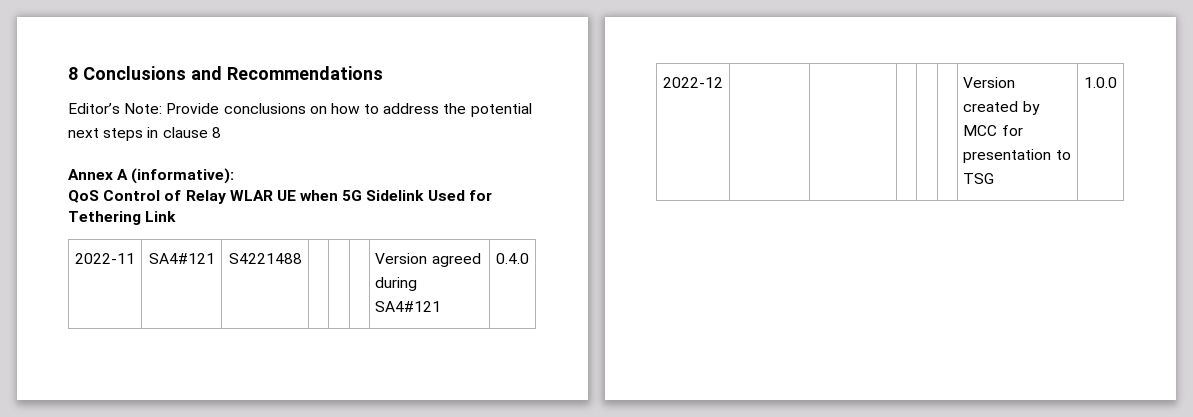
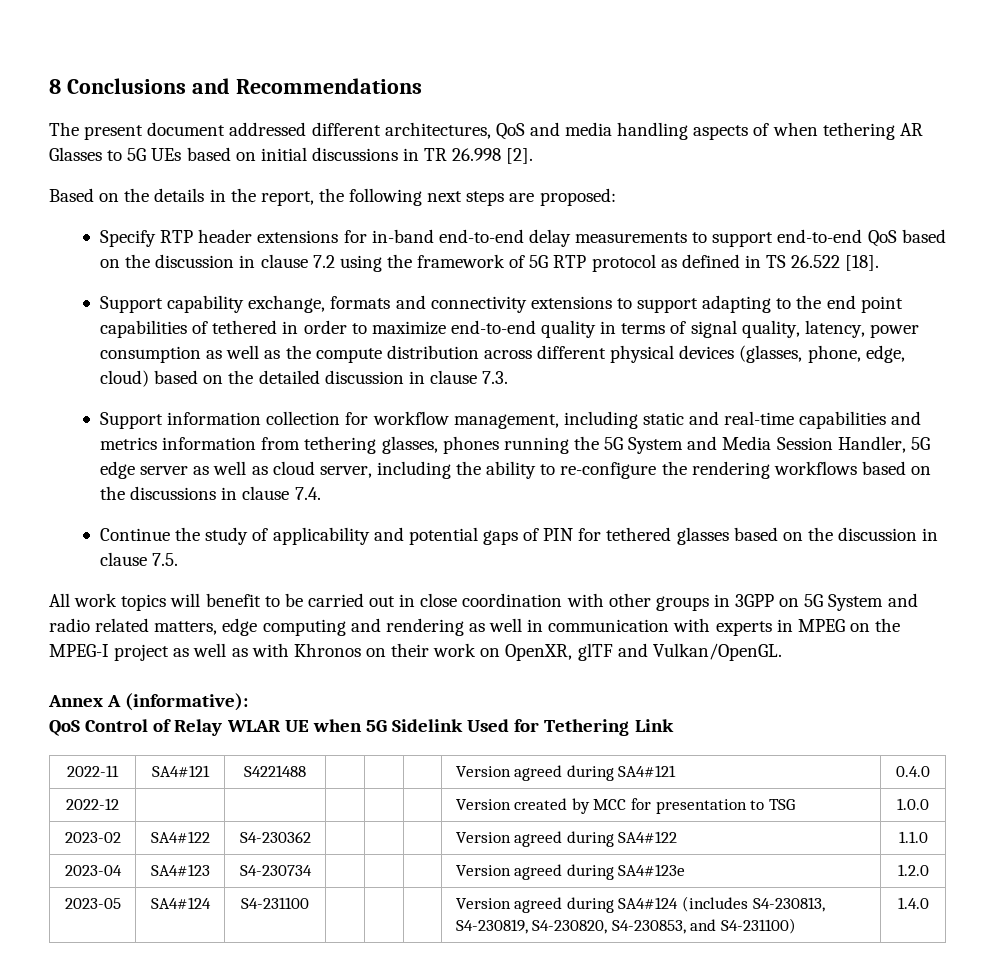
- Editor’s Note: Provide conclusions on how to address the potential next steps in clause 8
+ The present document addressed different architectures, QoS and media handling aspects of when tethering AR Glasses to 5G UEs based on initial discussions in TR 26.998 [2].
+ Based on the details in the report, the following next steps are proposed:
+ Specify RTP header extensions for in-band end-to-end delay measurements to support end-to-end QoS based on the discussion in clause 7.2 using the framework of 5G RTP protocol as defined in TS 26.522 [18].
+ Support capability exchange, formats and connectivity extensions to support adapting to the end point capabilities of tethered in order to maximize end-to-end quality in terms of signal quality, latency, power consumption as well as the compute distribution across different physical devices (glasses, phone, edge, cloud) based on the detailed discussion in clause 7.3.
+ Support information collection for workflow management, including static and real-time capabilities and metrics information from tethering glasses, phones running the 5G System and Media Session Handler, 5G edge server as well as cloud server, including the ability to re-configure the rendering workflows based on the discussions in clause 7.4.
+ Continue the study of applicability and potential gaps of PIN for tethered glasses based on the discussion in clause 7.5.
+ All work topics will benefit to be carried out in close coordination with other groups in 3GPP on 5G System and radio related matters, edge computing and rendering as well in communication with experts in MPEG on the MPEG-I project as well as with Khronos on their work on OpenXR, glTF and Vulkan/OpenGL.
+ 2023-02 | SA4#122 | S4-230362 | | | | Version agreed during SA4#122 | 1.1.0
+ 2023-04 | SA4#123 | S4-230734 | | | | Version agreed during SA4#123e | 1.2.0
+ 2023-05 | SA4#124 | S4-231100 | | | | Version agreed during SA4#124 (includes S4-230813, S4-230819, S4-230820, S4-230853, and S4-231100) | 1.4.0

